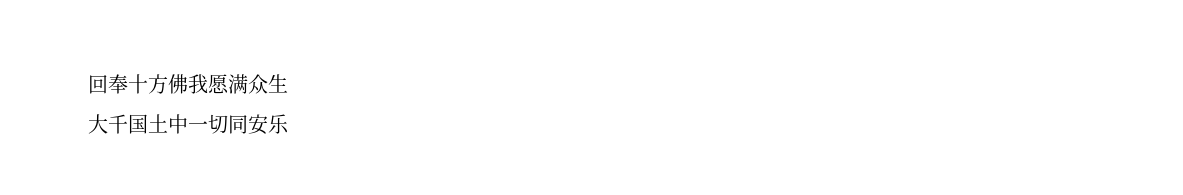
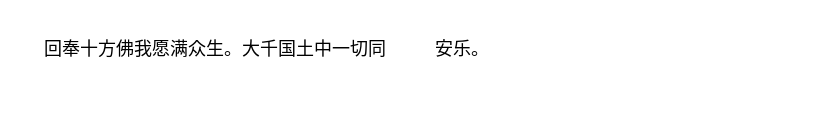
- 回奉十方佛我愿满众生
- 大千国土中一切同安乐
+ 回奉十方佛我愿满众生。大千国土中一切同安乐。

